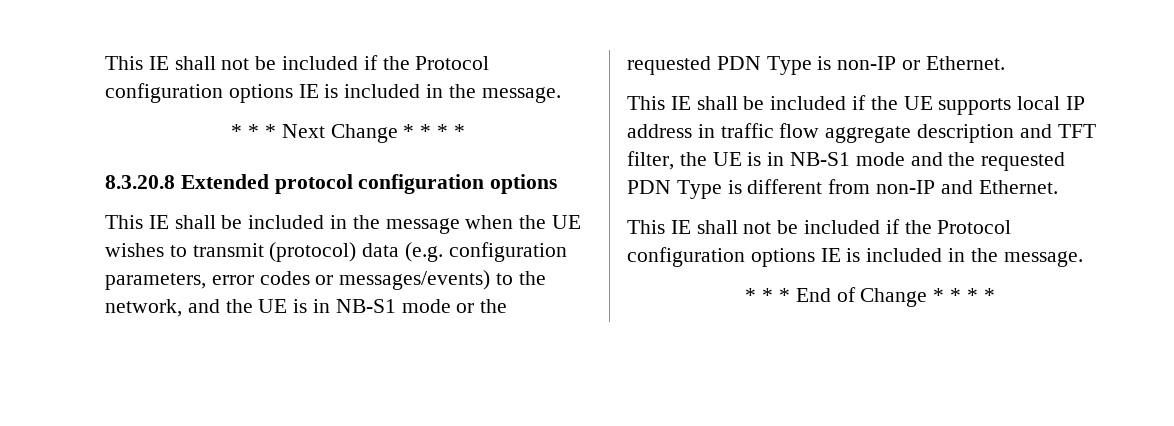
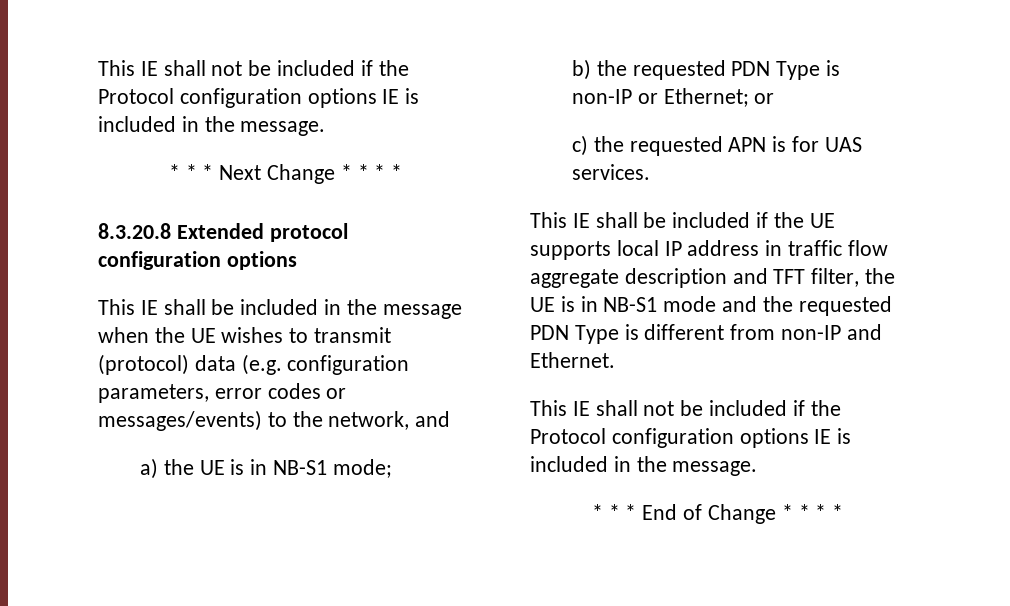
- This IE shall be included in the message when the UE wishes to transmit (protocol) data (e.g. configuration parameters, error codes or messages/events) to the network, and the UE is in NB-S1 mode or the requested PDN Type is non-IP or Ethernet.
+ This IE shall be included in the message when the UE wishes to transmit (protocol) data (e.g. configuration parameters, error codes or messages/events) to the network, and
+ a) the UE is in NB-S1 mode;
+ b) the requested PDN Type is non-IP or Ethernet; or
+ c) the requested APN is for UAS services.

